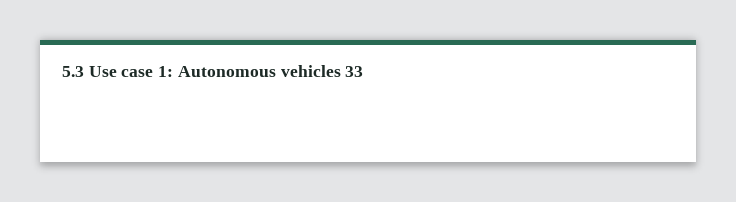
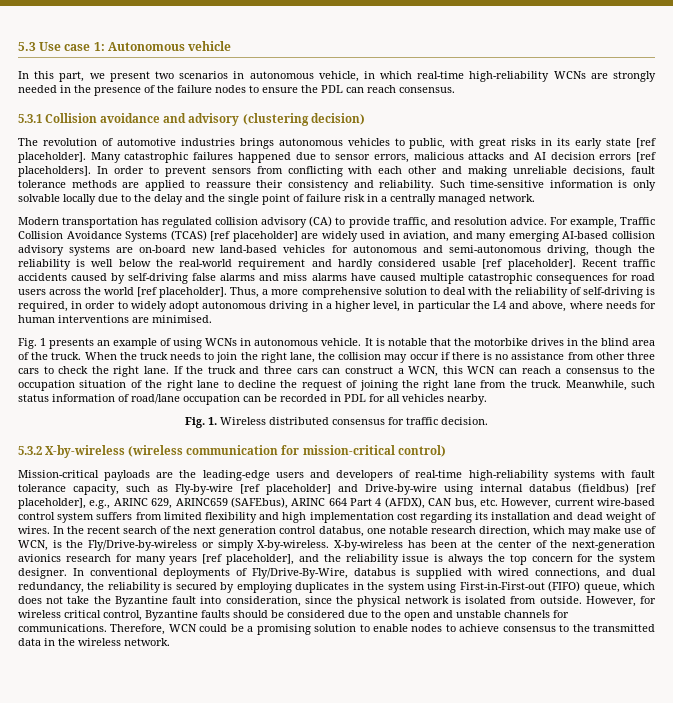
- 5.3 Use case 1: Autonomous vehicles 33
+ 5.3 Use case 1: Autonomous vehicle
+ In this part, we present two scenarios in autonomous vehicle, in which real-time high-reliability WCNs are strongly needed in the presence of the failure nodes to ensure the PDL can reach consensus.
+ 5.3.1 Collision avoidance and advisory (clustering decision)
+ The revolution of automotive industries brings autonomous vehicles to public, with great risks in its early state [ref placeholder]. Many catastrophic failures happened due to sensor errors, malicious attacks and AI decision errors [ref placeholders]. In order to prevent sensors from conflicting with each other and making unreliable decisions, fault tolerance methods are applied to reassure their consistency and reliability. Such time-sensitive information is only solvable locally due to the delay and the single point of failure risk in a centrally managed network.
+ Modern transportation has regulated collision advisory (CA) to provide traffic, and resolution advice. For example, Traffic Collision Avoidance Systems (TCAS) [ref placeholder] are widely used in aviation, and many emerging AI-based collision advisory systems are on-board new land-based vehicles for autonomous and semi-autonomous driving, though the reliability is well below the real-world requirement and hardly considered usable [ref placeholder]. Recent traffic accidents caused by self-driving false alarms and miss alarms have caused multiple catastrophic consequences for road users across the world [ref placeholder]. Thus, a more comprehensive solution to deal with the reliability of self-driving is required, in order to widely adopt autonomous driving in a higher level, in particular the L4 and above, where needs for human interventions are minimised.
+ Fig. 1 presents an example of using WCNs in autonomous vehicle. It is notable that the motorbike drives in the blind area of the truck. When the truck needs to join the right lane, the collision may occur if there is no assistance from other three cars to check the right lane. If the truck and three cars can construct a WCN, this WCN can reach a consensus to the occupation situation of the right lane to decline the request of joining the right lane from the truck. Meanwhile, such status information of road/lane occupation can be recorded in PDL for all vehicles nearby.
+ Fig. 1. Wireless distributed consensus for traffic decision.
+ 5.3.2 X-by-wireless (wireless communication for mission-critical control)
+ Mission-critical payloads are the leading-edge users and developers of real-time high-reliability systems with fault tolerance capacity, such as Fly-by-wire [ref placeholder] and Drive-by-wire using internal databus (fieldbus) [ref placeholder], e.g., ARINC 629, ARINC659 (SAFEbus), ARINC 664 Part 4 (AFDX), CAN bus, etc. However, current wire-based control system suffers from limited flexibility and high implementation cost regarding its installation and dead weight of wires. In the recent search of the next generation control databus, one notable research direction, which may make use of WCN, is the Fly/Drive-by-wireless or simply X-by-wireless. X-by-wireless has been at the center of the next-generation avionics research for many years [ref placeholder], and the reliability issue is always the top concern for the system designer. In conventional deployments of Fly/Drive-By-Wire, databus is supplied with wired connections, and dual redundancy, the reliability is secured by employing duplicates in the system using First-in-First-out (FIFO) queue, which does not take the Byzantine fault into consideration, since the physical network is isolated from outside. However, for wireless critical control, Byzantine faults should be considered due to the open and unstable channels for communications. Therefore, WCN could be a promising solution to enable nodes to achieve consensus to the transmitted data in the wireless network.

